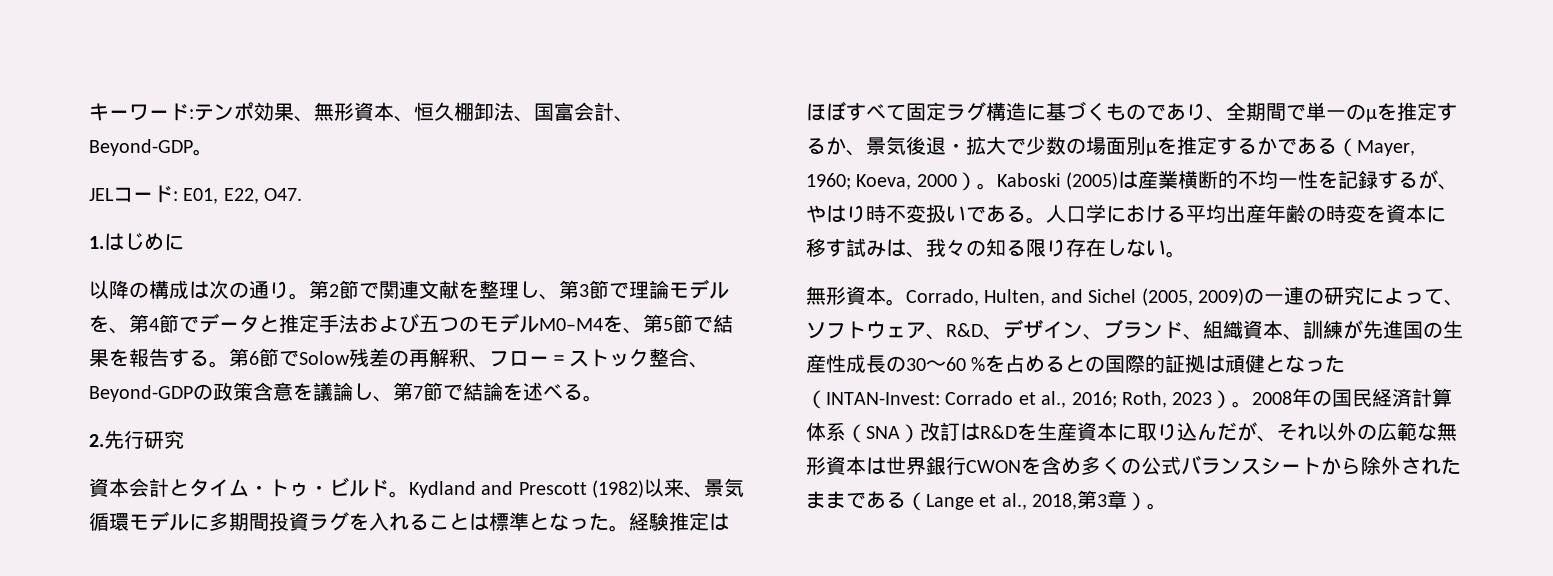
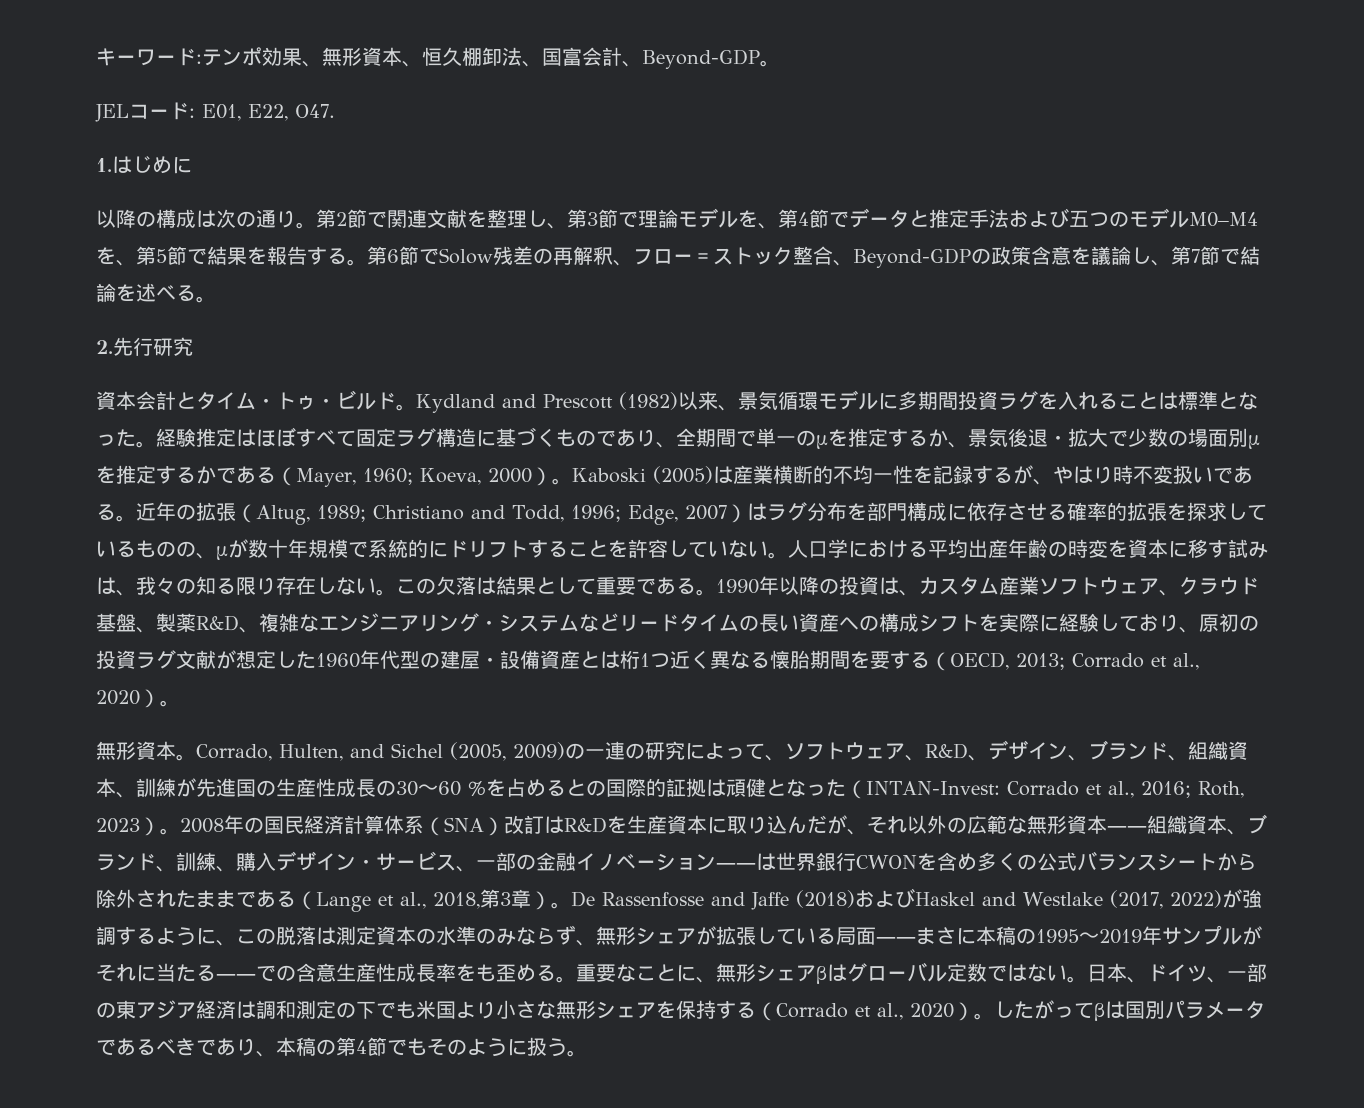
+ 近年の拡張（Altug, 1989; Christiano and Todd, 1996; Edge, 2007）はラグ分布を部門構成に依存させる確率的拡張を探求しているものの、μが数十年規模で系統的にドリフトすることを許容していない。
+ この欠落は結果として重要である。1990年以降の投資は、カスタム産業ソフトウェア、クラウド基盤、製薬R&D、複雑なエンジニアリング・システムなどリードタイムの長い資産への構成シフトを実際に経験しており、原初の投資ラグ文献が想定した1960年代型の建屋・設備資産とは桁1つ近く異なる懐胎期間を要する（OECD, 2013; Corrado et al., 2020）。
- 2008年の国民経済計算体系（SNA）改訂はR&Dを生産資本に取り込んだが、それ以外の広範な無形資本は世界銀行CWONを含め多くの公式バランスシートから除外されたままである（Lange et al., 2018,第3章）。
+ 2008年の国民経済計算体系（SNA）改訂はR&Dを生産資本に取り込んだが、それ以外の広範な無形資本――組織資本、ブランド、訓練、購入デザイン・サービス、一部の金融イノベーション――は世界銀行CWONを含め多くの公式バランスシートから除外されたままである（Lange et al., 2018,第3章）。
+ De Rassenfosse and Jaffe (2018)およびHaskel and Westlake (2017, 2022)が強調するように、この脱落は測定資本の水準のみならず、無形シェアが拡張している局面――まさに本稿の1995〜2019年サンプルがそれに当たる――での含意生産性成長率をも歪める。重要なことに、無形シェアβはグローバル定数ではない。日本、ドイツ、一部の東アジア経済は調和測定の下でも米国より小さな無形シェアを保持する（Corrado et al., 2020）。したがってβは国別パラメータであるべきであり、本稿の第4節でもそのように扱う。

